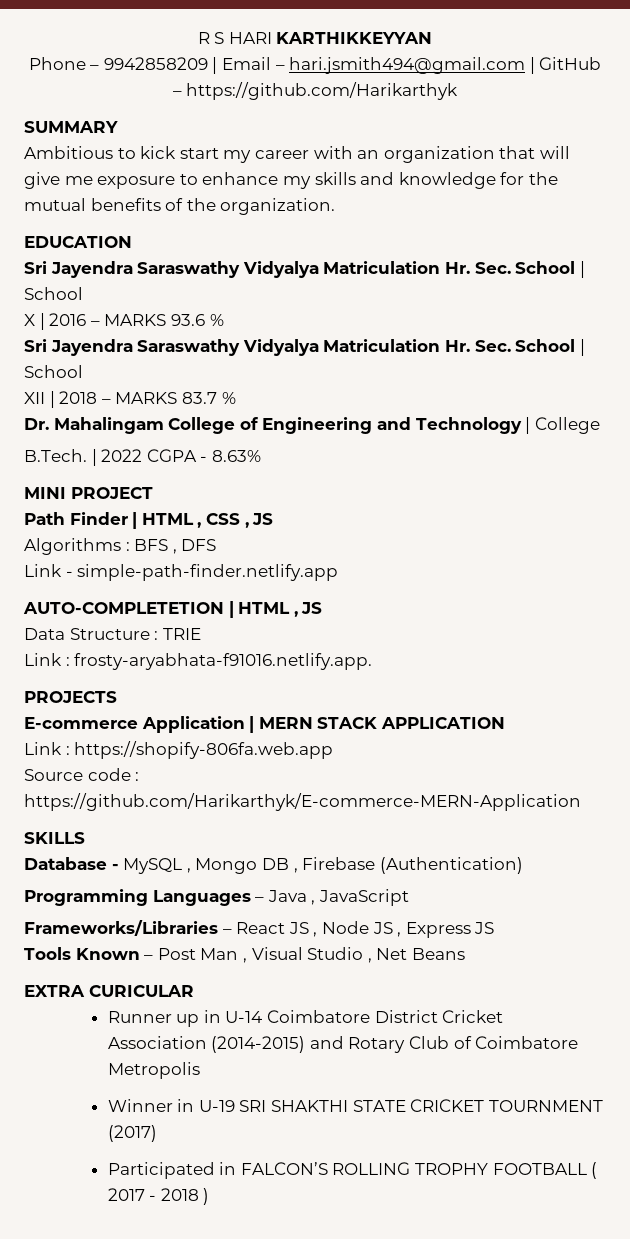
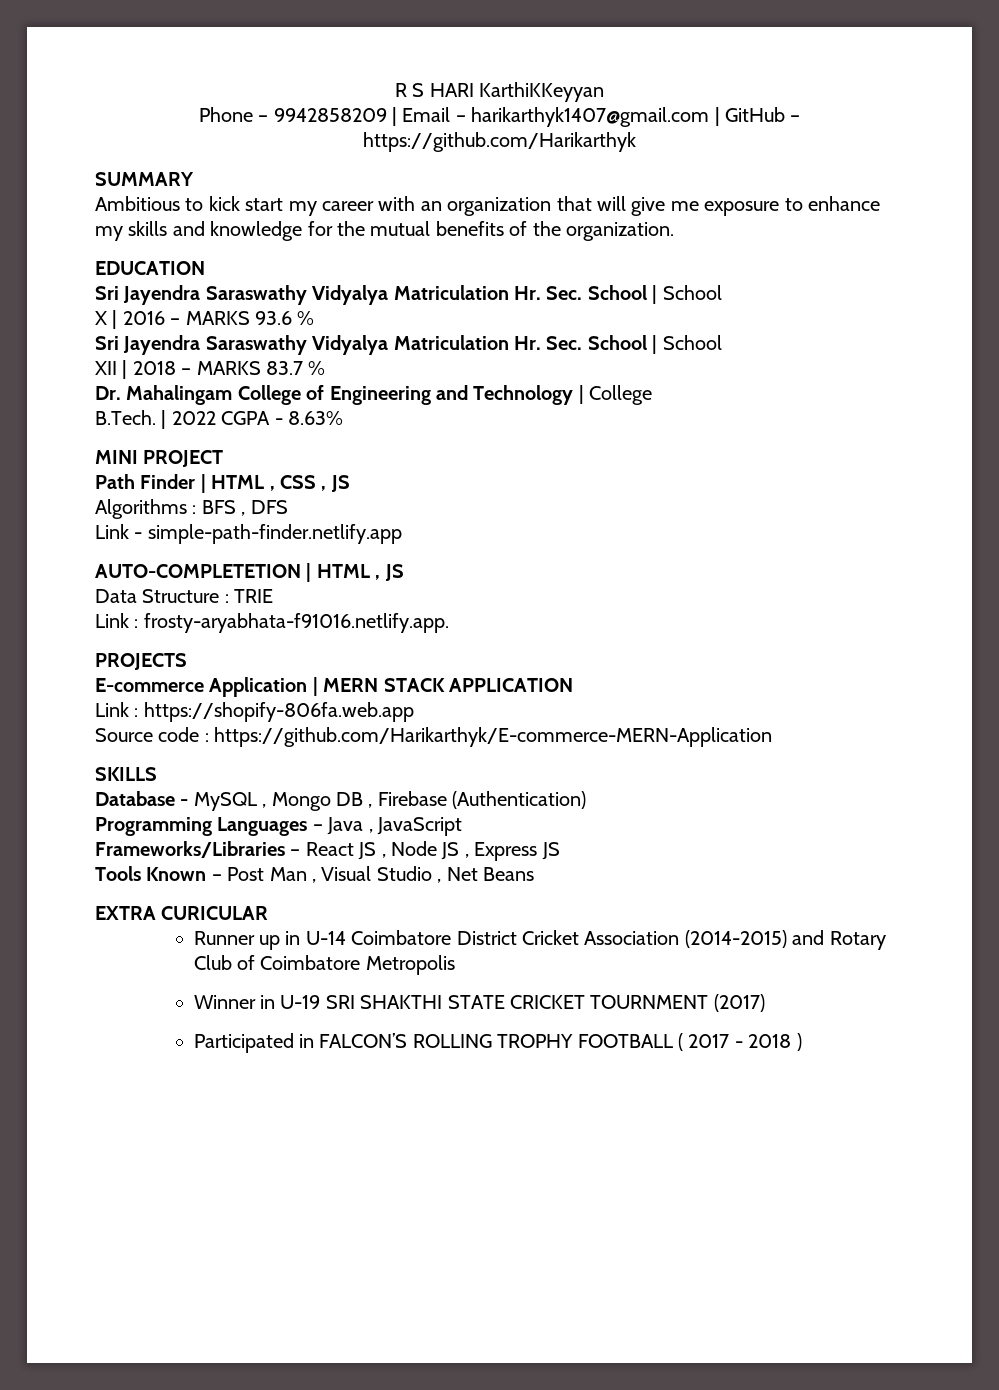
- R S HARI KARTHIKKEYYAN
+ R S HARI KarthiKKeyyan
- Phone – 9942858209 | Email – hari.jsmith494@gmail.com | GitHub – https://github.com/Harikarthyk
+ Phone – 9942858209 | Email – harikarthyk1407@gmail.com | GitHub – https://github.com/Harikarthyk

